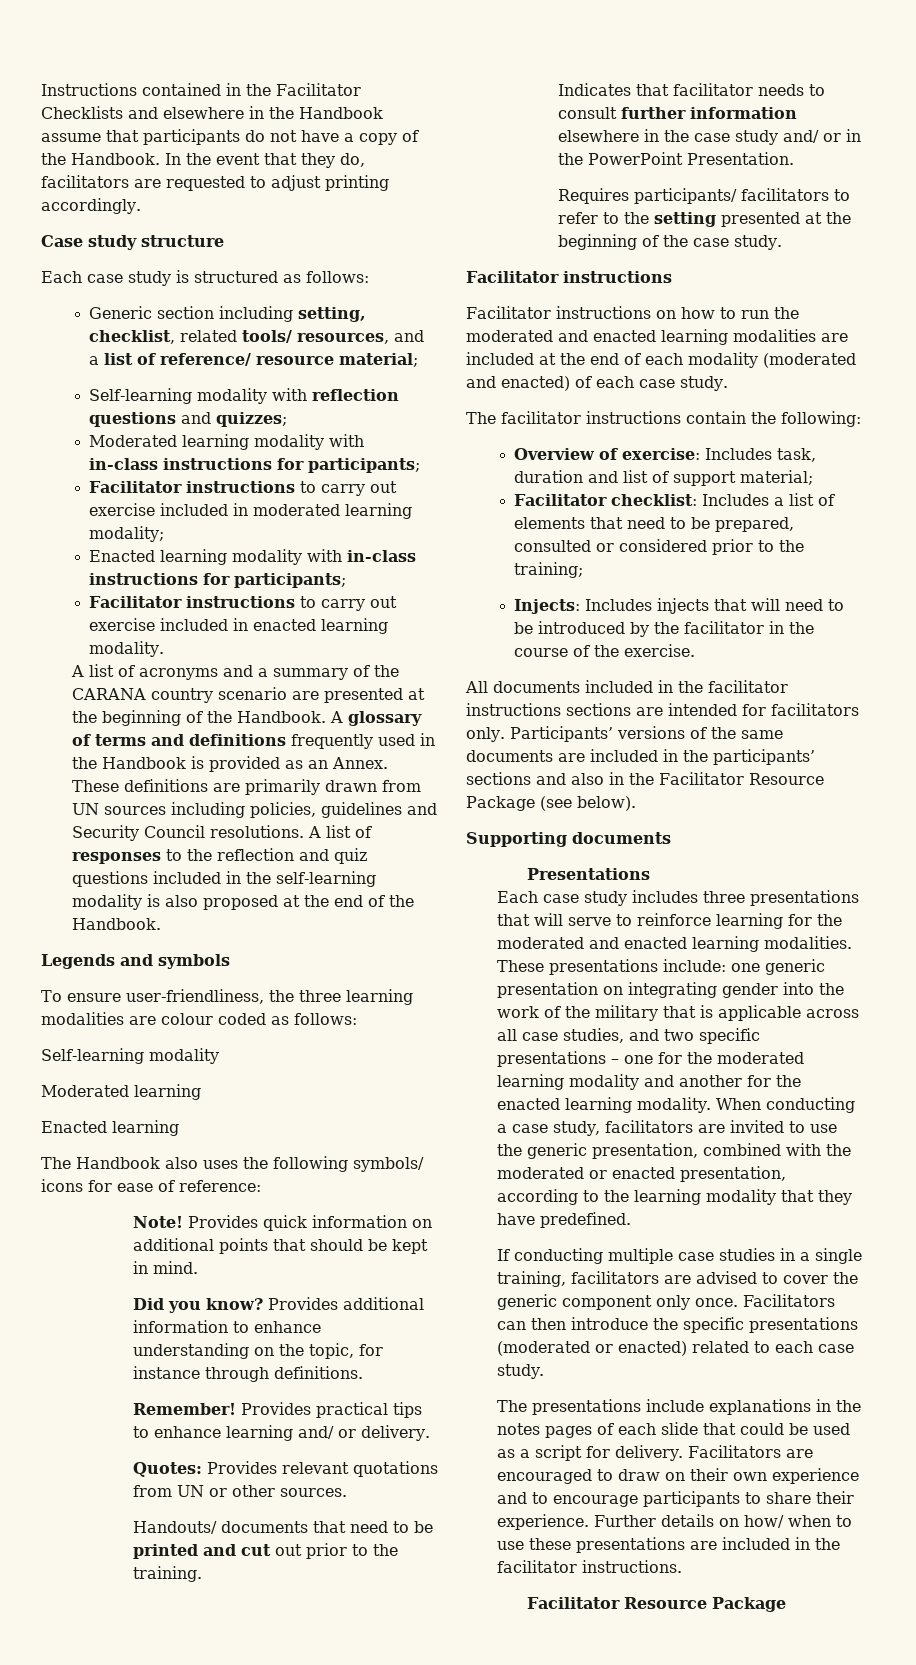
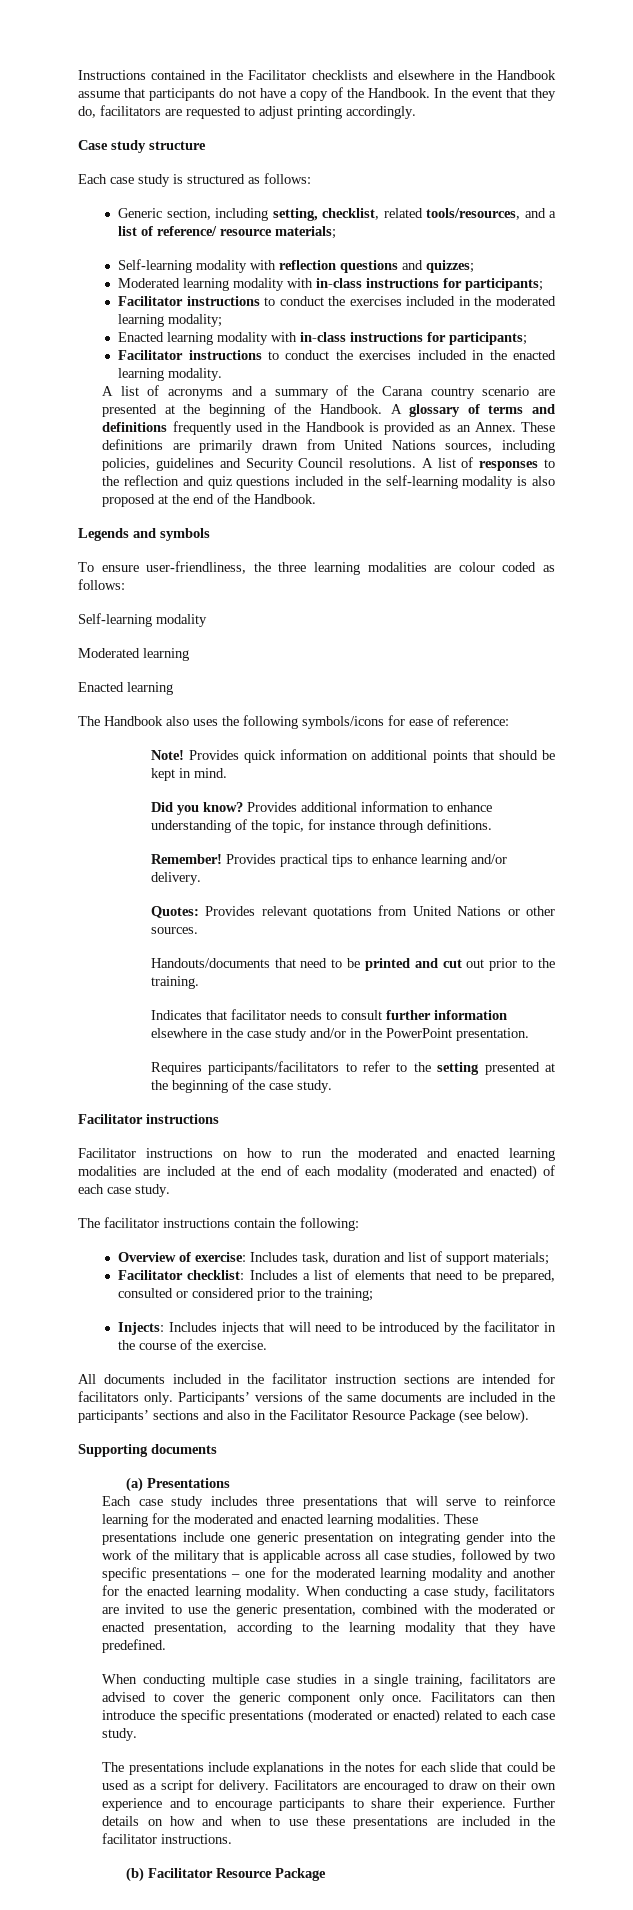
- Instructions contained in the Facilitator Checklists and elsewhere in the Handbook assume that participants do not have a copy of the Handbook.
+ Instructions contained in the Facilitator checklists and elsewhere in the Handbook assume that participants do not have a copy of the Handbook.
- Generic section including setting, checklist, related tools/ resources, and a list of reference/ resource material;
+ Generic section, including setting, checklist, related tools/resources, and a list of reference/ resource materials;
- Facilitator instructions to carry out exercise included in moderated learning modality;
+ Facilitator instructions to conduct the exercises included in the moderated learning modality;
- Facilitator instructions to carry out exercise included in enacted learning modality.
+ Facilitator instructions to conduct the exercises included in the enacted learning modality.
- A list of acronyms and a summary of the CARANA country scenario are presented at the beginning of the Handbook.
+ A list of acronyms and a summary of the Carana country scenario are presented at the beginning of the Handbook.
- These definitions are primarily drawn from UN sources including policies, guidelines and Security Council resolutions.
+ These definitions are primarily drawn from United Nations sources, including policies, guidelines and Security Council resolutions.
- The Handbook also uses the following symbols/ icons for ease of reference:
+ The Handbook also uses the following symbols/icons for ease of reference:
- Provides additional information to enhance understanding on the topic, for instance through definitions.
+ Provides additional information to enhance understanding of the topic, for instance through definitions.
- Provides practical tips to enhance learning and/ or delivery.
+ Provides practical tips to enhance learning and/or delivery.
- Quotes: Provides relevant quotations from UN or other sources.
+ Quotes: Provides relevant quotations from United Nations or other sources.
- Handouts/ documents that need to be printed and cut out prior to the training.
+ Handouts/documents that need to be printed and cut out prior to the training.
- Indicates that facilitator needs to consult further information elsewhere in the case study and/ or in the PowerPoint Presentation.
+ Indicates that facilitator needs to consult further information elsewhere in the case study and/or in the PowerPoint presentation.
- Requires participants/ facilitators to refer to the setting presented at the beginning of the case study.
+ Requires participants/facilitators to refer to the setting presented at the beginning of the case study.
- Overview of exercise: Includes task, duration and list of support material;
+ Overview of exercise: Includes task, duration and list of support materials;
- All documents included in the facilitator instructions sections are intended for facilitators only.
+ All documents included in the facilitator instruction sections are intended for facilitators only.
- Presentations
+ (a) Presentations
- These presentations include: one generic presentation on integrating gender into the work of the military that is applicable across all case studies, and two specific presentations – one for the moderated learning modality and another for the enacted learning modality.
+ These presentations include one generic presentation on integrating gender into the work of the military that is applicable across all case studies, followed by two specific presentations – one for the moderated learning modality and another for the enacted learning modality.
- If conducting multiple case studies in a single training, facilitators are advised to cover the generic component only once.
+ When conducting multiple case studies in a single training, facilitators are advised to cover the generic component only once.
- The presentations include explanations in the notes pages of each slide that could be used as a script for delivery.
+ The presentations include explanations in the notes for each slide that could be used as a script for delivery.
- Further details on how/ when to use these presentations are included in the facilitator instructions.
- Facilitator Resource Package
+ Further details on how and when to use these presentations are included in the facilitator instructions.
+ (b) Facilitator Resource Package

